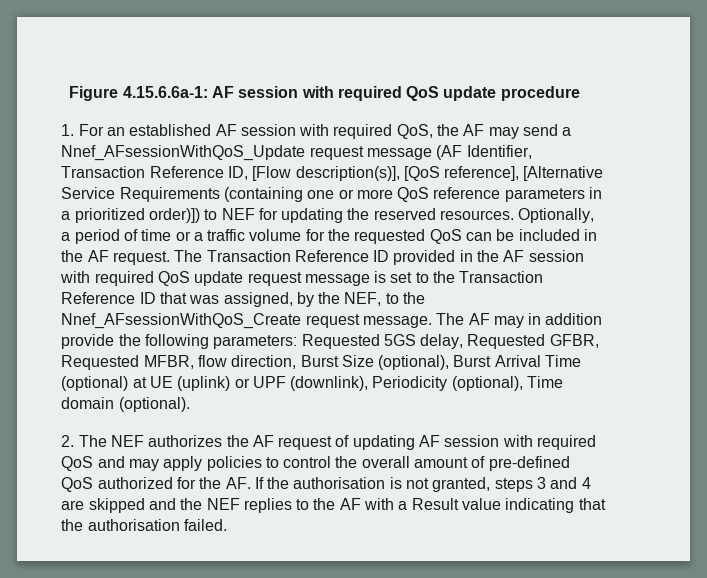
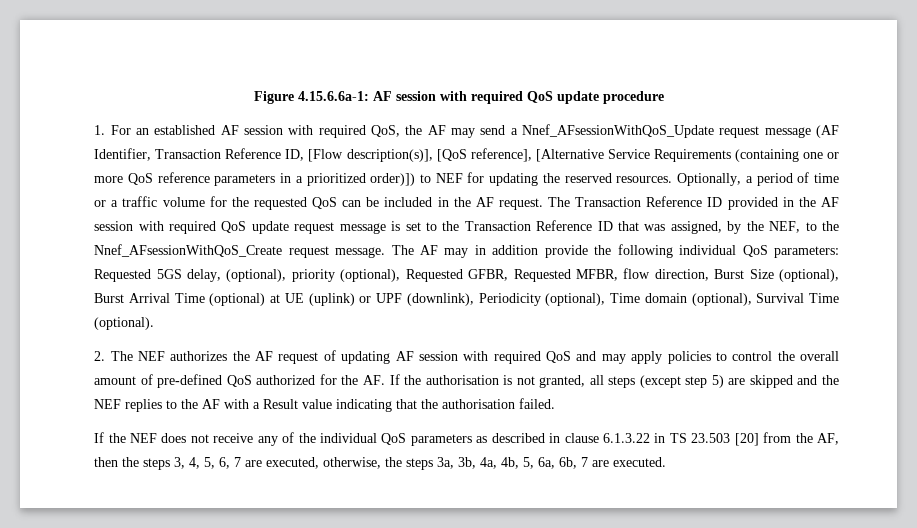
- The AF may in addition provide the following parameters: Requested 5GS delay, Requested GFBR, Requested MFBR, flow direction, Burst Size (optional), Burst Arrival Time (optional) at UE (uplink) or UPF (downlink), Periodicity (optional), Time domain (optional).
+ The AF may in addition provide the following individual QoS parameters: Requested 5GS delay, (optional), priority (optional), Requested GFBR, Requested MFBR, flow direction, Burst Size (optional), Burst Arrival Time (optional) at UE (uplink) or UPF (downlink), Periodicity (optional), Time domain (optional), Survival Time (optional).
- 2. The NEF authorizes the AF request of updating AF session with required QoS and may apply policies to control the overall amount of pre-defined QoS authorized for the AF. If the authorisation is not granted, steps 3 and 4 are skipped and the NEF replies to the AF with a Result value indicating that the authorisation failed.
+ 2. The NEF authorizes the AF request of updating AF session with required QoS and may apply policies to control the overall amount of pre-defined QoS authorized for the AF. If the authorisation is not granted, all steps (except step 5) are skipped and the NEF replies to the AF with a Result value indicating that the authorisation failed.
+ If the NEF does not receive any of the individual QoS parameters as described in clause 6.1.3.22 in TS 23.503 [20] from the AF, then the steps 3, 4, 5, 6, 7 are executed, otherwise, the steps 3a, 3b, 4a, 4b, 5, 6a, 6b, 7 are executed.

